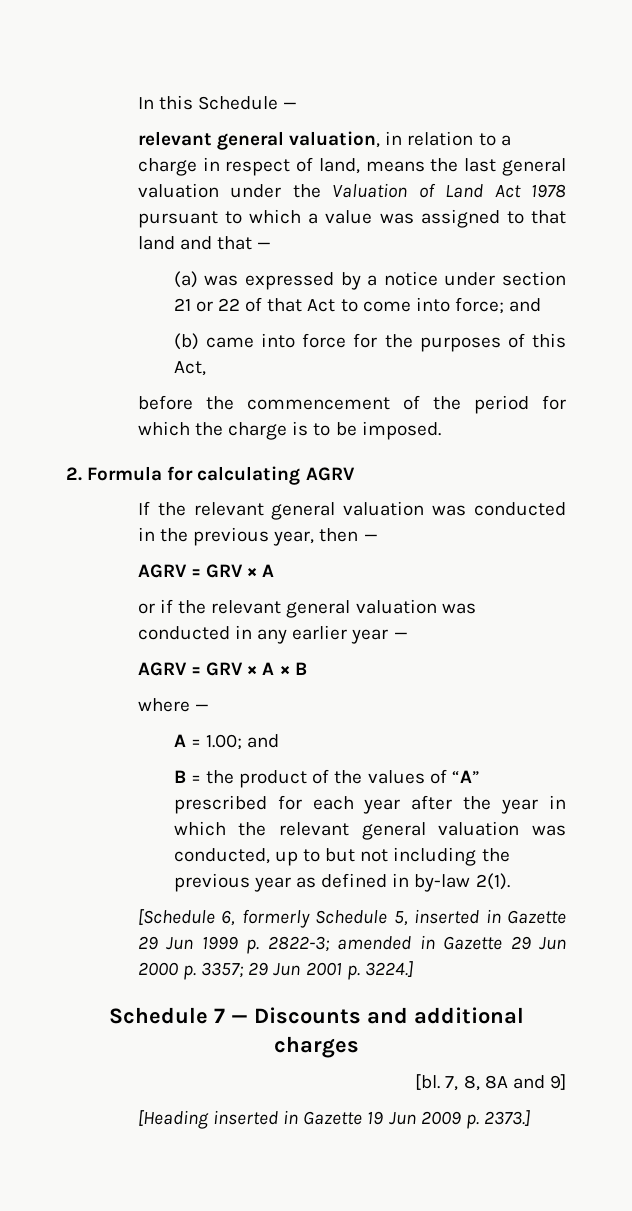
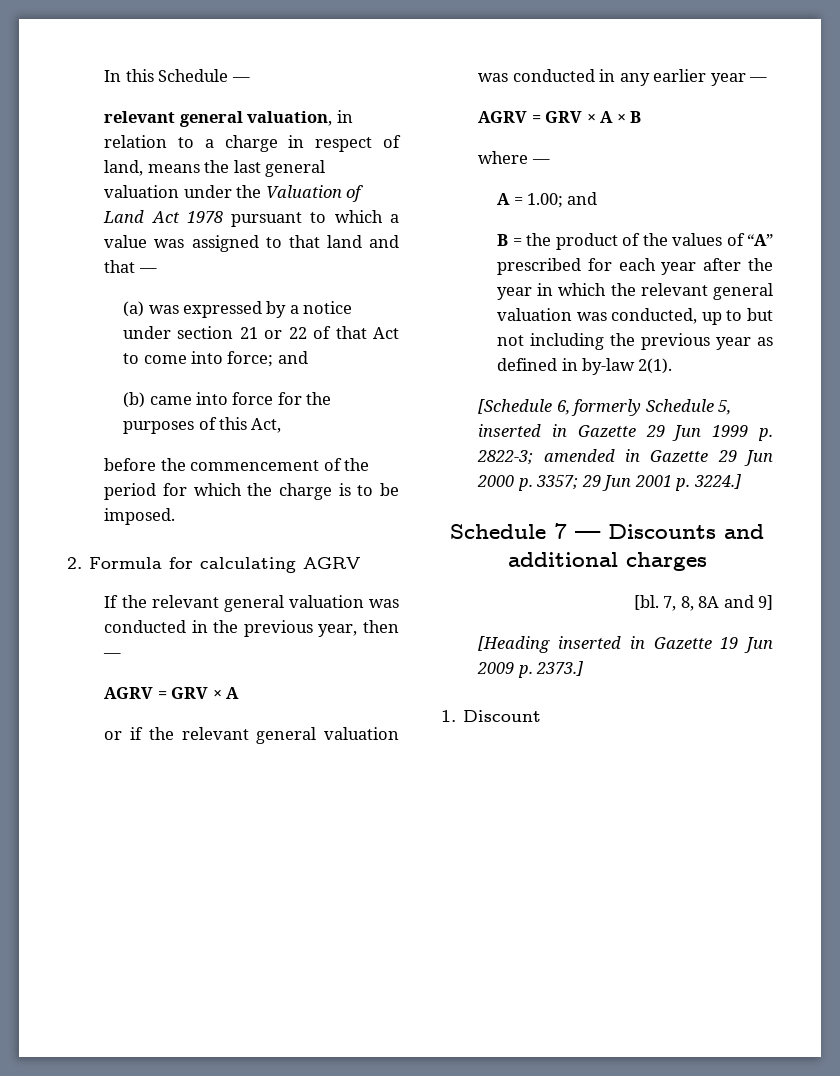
+ 1. Discount

